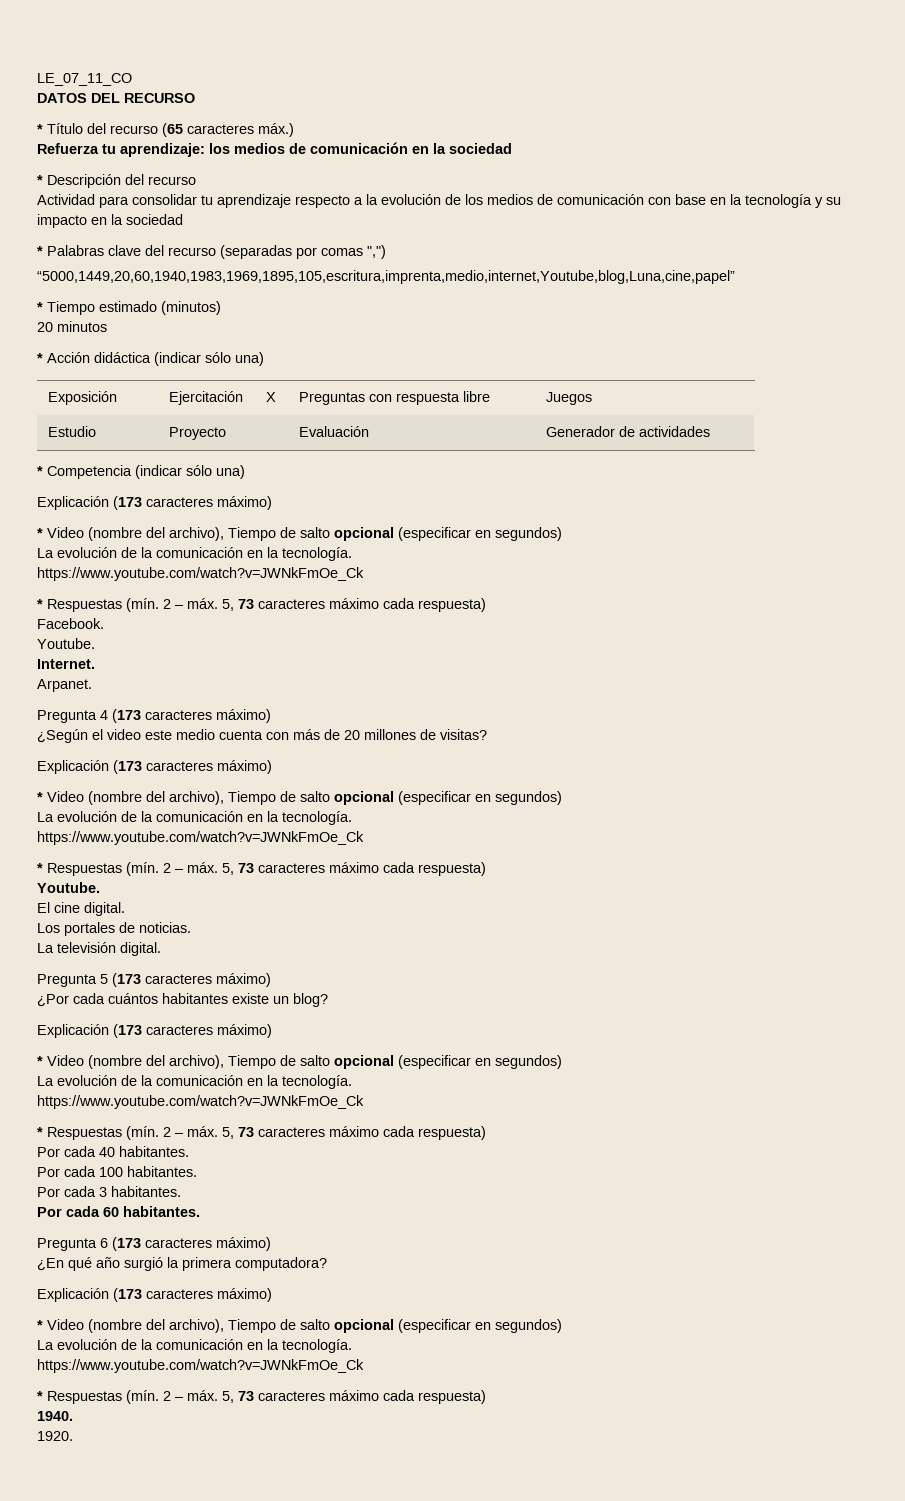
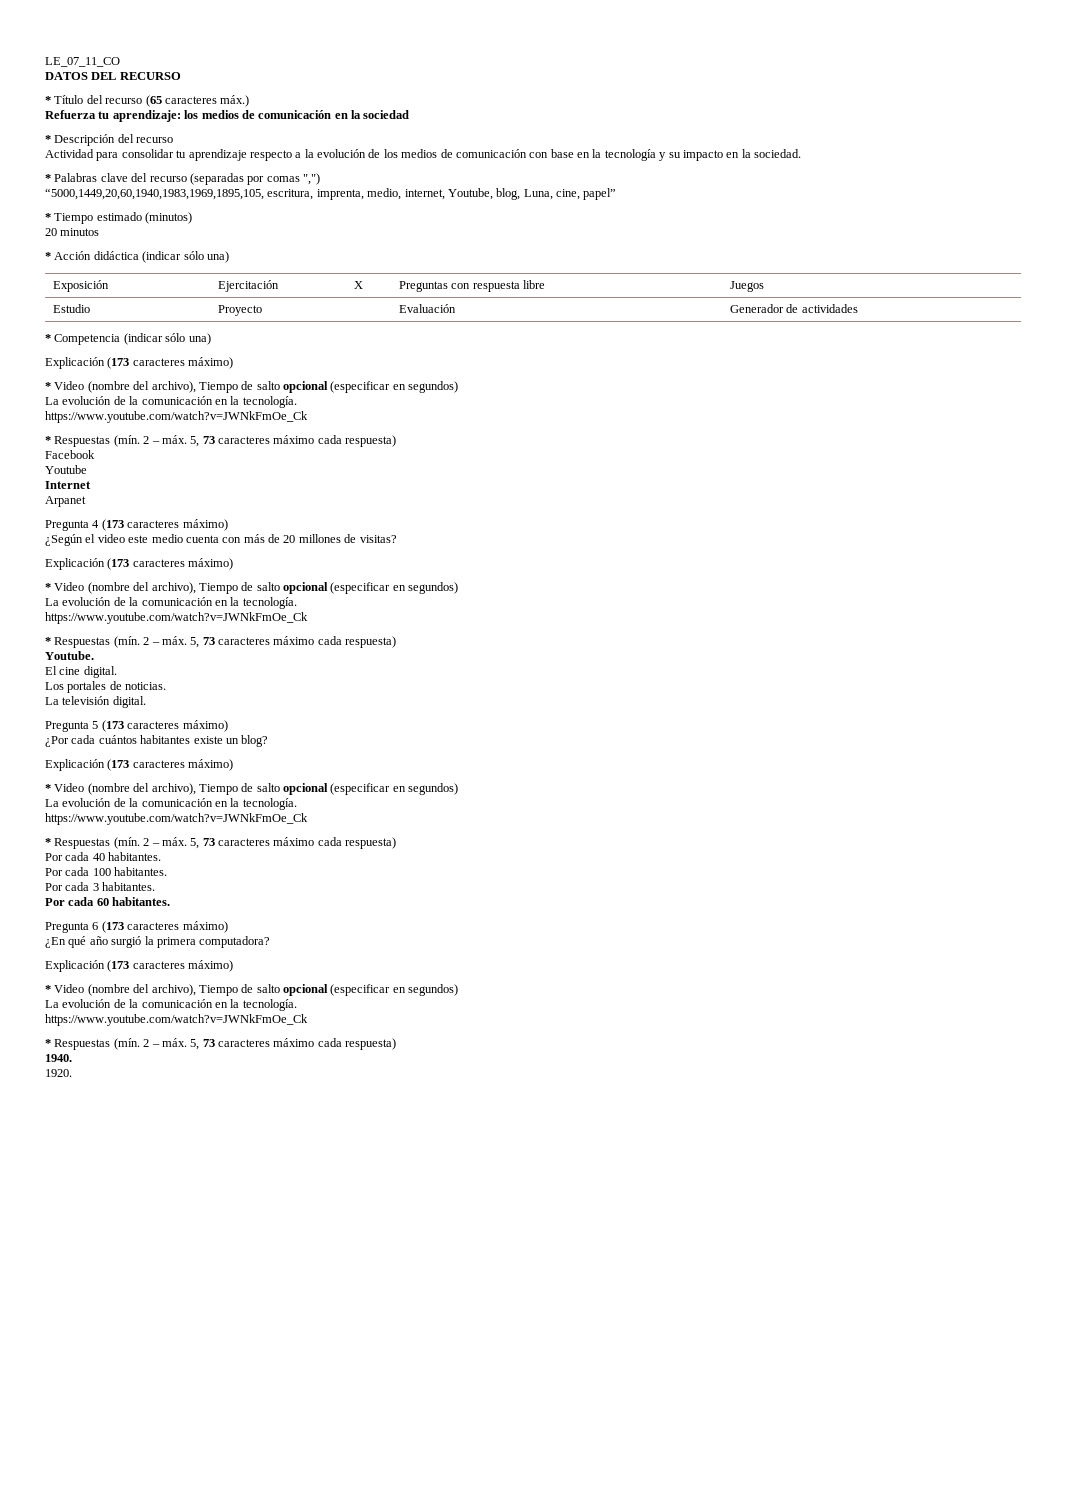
- Actividad para consolidar tu aprendizaje respecto a la evolución de los medios de comunicación con base en la tecnología y su impacto en la sociedad
+ Actividad para consolidar tu aprendizaje respecto a la evolución de los medios de comunicación con base en la tecnología y su impacto en la sociedad.
- “5000,1449,20,60,1940,1983,1969,1895,105,escritura,imprenta,medio,internet,Youtube,blog,Luna,cine,papel”
+ “5000,1449,20,60,1940,1983,1969,1895,105, escritura, imprenta, medio, internet, Youtube, blog, Luna, cine, papel”
- Facebook.
- Youtube.
- Internet.
- Arpanet.
+ Facebook
+ Youtube
+ Internet
+ Arpanet

